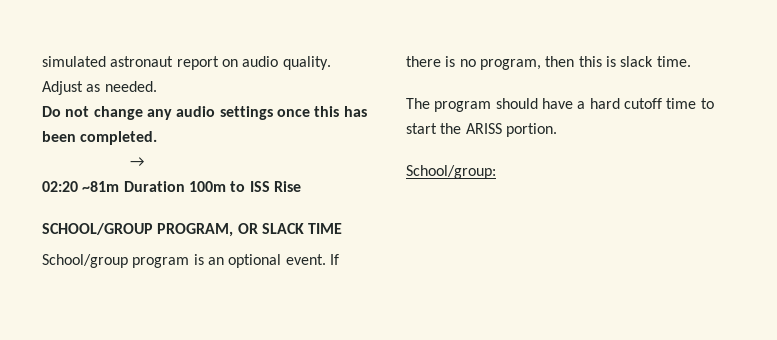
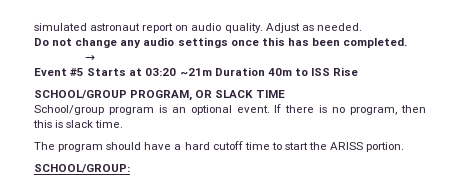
- 02:20 ~81m Duration 100m to ISS Rise
+ Event #5 Starts at 03:20 ~21m Duration 40m to ISS Rise
- School/group:
+ SCHOOL/GROUP:

